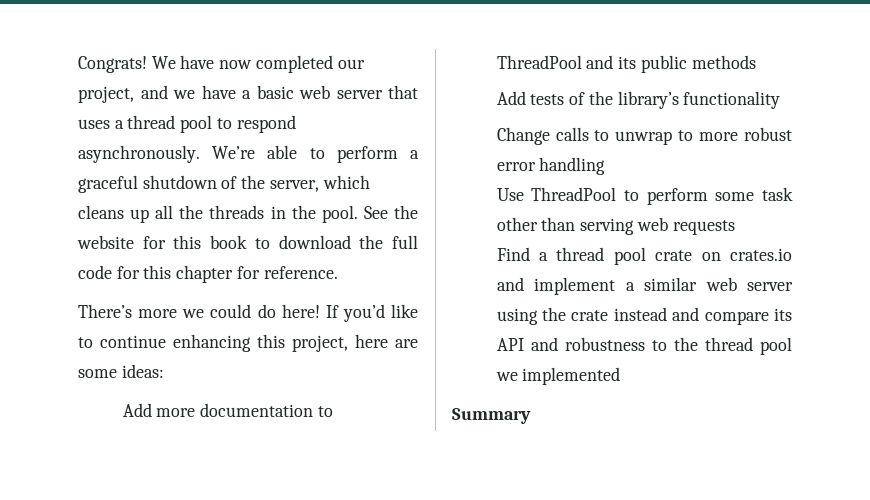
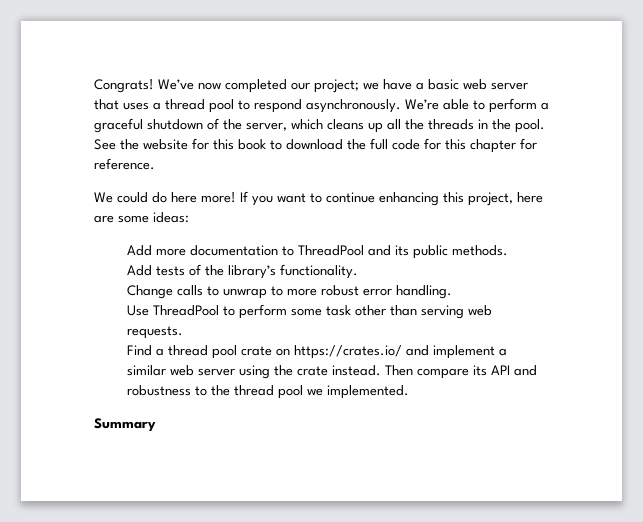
- We have now completed our project, and we have a basic web server that uses a thread pool to respond asynchronously.
+ We’ve now completed our project; we have a basic web server that uses a thread pool to respond asynchronously.
- There’s more we could do here! If you’d like to continue enhancing this project, here are some ideas:
+ We could do here more! If you want to continue enhancing this project, here are some ideas:
- Add more documentation to ThreadPool and its public methods
+ Add more documentation to ThreadPool and its public methods.
- Add tests of the library’s functionality
+ Add tests of the library’s functionality.
- Change calls to unwrap to more robust error handling
+ Change calls to unwrap to more robust error handling.
- Use ThreadPool to perform some task other than serving web requests
+ Use ThreadPool to perform some task other than serving web requests.
- Find a thread pool crate on crates.io and implement a similar web server using the crate instead and compare its API and robustness to the thread pool we implemented
+ Find a thread pool crate on https://crates.io/ and implement a similar web server using the crate instead. Then compare its API and robustness to the thread pool we implemented.

